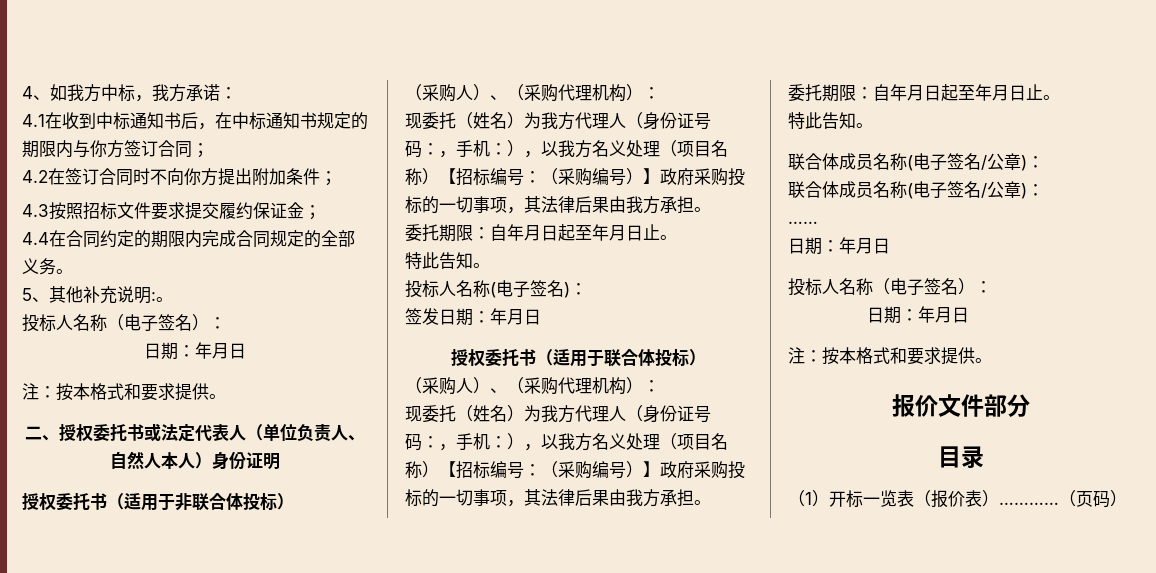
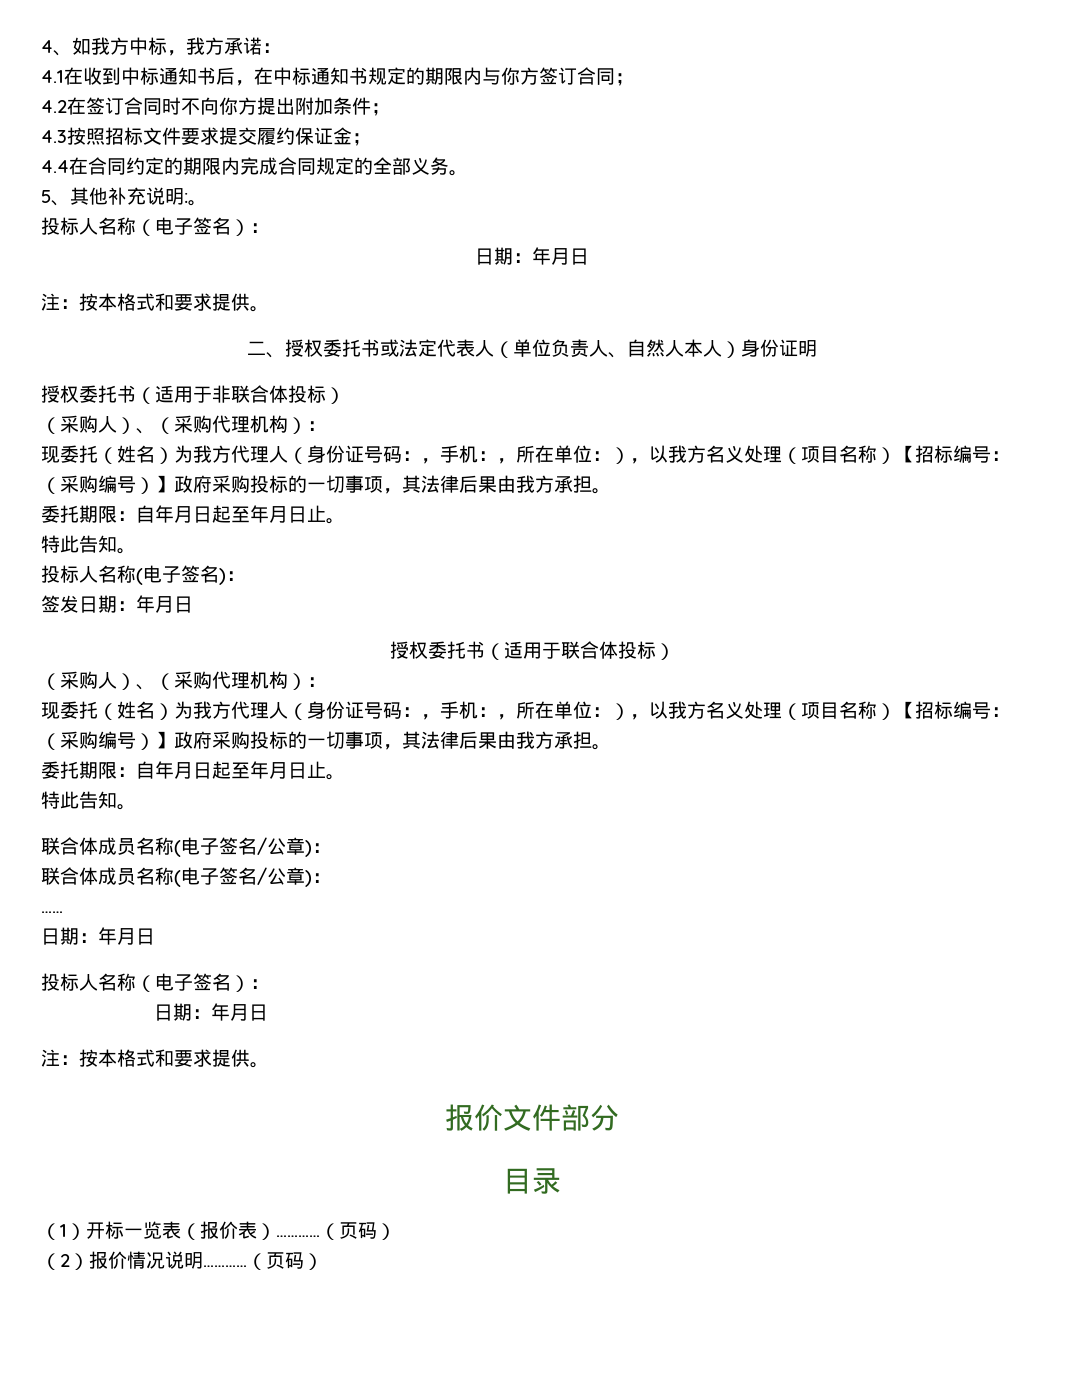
  授权委托书（适用于非联合体投标）
  （采购人）、（采购代理机构）：
- 现委托（姓名）为我方代理人（身份证号码：，手机：），以我方名义处理（项目名称）【招标编号：（采购编号）】政府采购投标的一切事项，其法律后果由我方承担。
+ 现委托（姓名）为我方代理人（身份证号码：，手机：，所在单位：），以我方名义处理（项目名称）【招标编号：（采购编号）】政府采购投标的一切事项，其法律后果由我方承担。
  授权委托书（适用于联合体投标）
  （采购人）、（采购代理机构）：
- 现委托（姓名）为我方代理人（身份证号码：，手机：），以我方名义处理（项目名称）【招标编号：（采购编号）】政府采购投标的一切事项，其法律后果由我方承担。
+ 现委托（姓名）为我方代理人（身份证号码：，手机：，所在单位：），以我方名义处理（项目名称）【招标编号：（采购编号）】政府采购投标的一切事项，其法律后果由我方承担。
+ （2）报价情况说明…………（页码）

